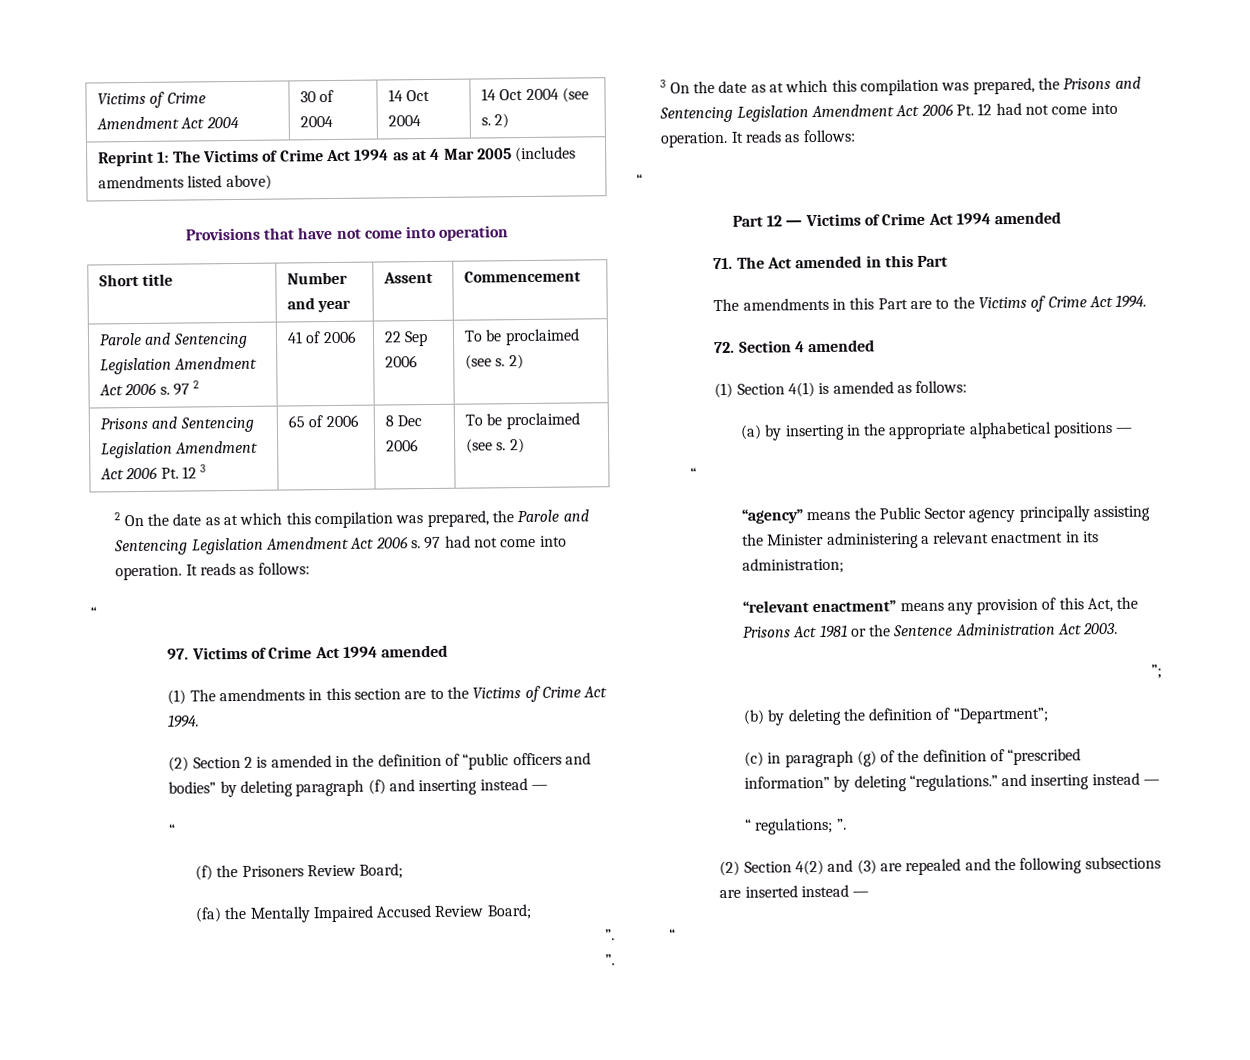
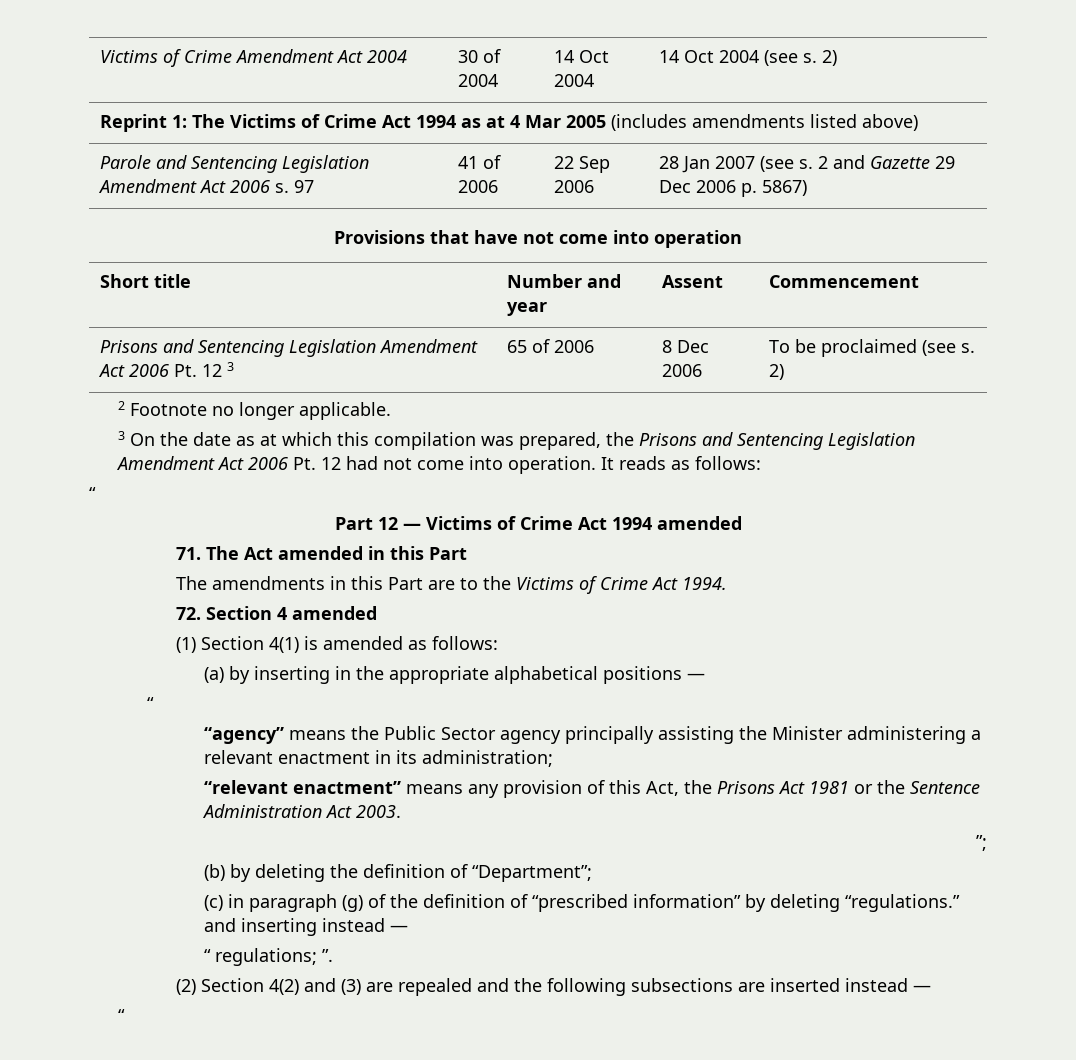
+ Parole and Sentencing Legislation Amendment Act 2006 s. 97 | 41 of 2006 | 22 Sep 2006 | 28 Jan 2007 (see s. 2 and Gazette 29 Dec 2006 p. 5867)
- Parole and Sentencing Legislation Amendment Act 2006 s. 97 2 | 41 of 2006 | 22 Sep 2006 | To be proclaimed (see s. 2)
- 2 On the date as at which this compilation was prepared, the Parole and Sentencing Legislation Amendment Act 2006 s. 97 had not come into operation. It reads as follows:
- “
- 97. Victims of Crime Act 1994 amended
- (1) The amendments in this section are to the Victims of Crime Act 1994.
- (2) Section 2 is amended in the definition of “public officers and bodies” by deleting paragraph (f) and inserting instead —
- “
- (f) the Prisoners Review Board;
- (fa) the Mentally Impaired Accused Review Board;
- ”.
- ”.
+ 2 Footnote no longer applicable.

